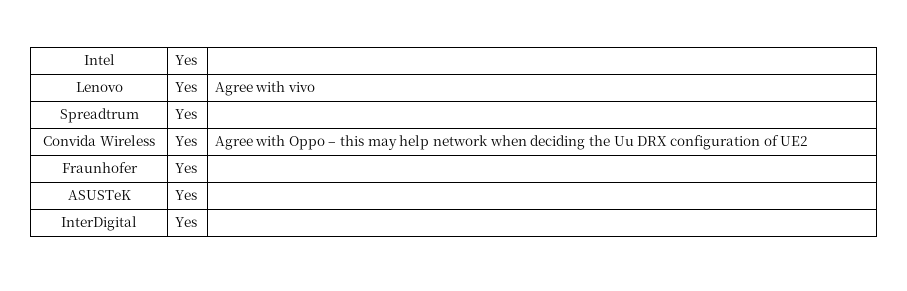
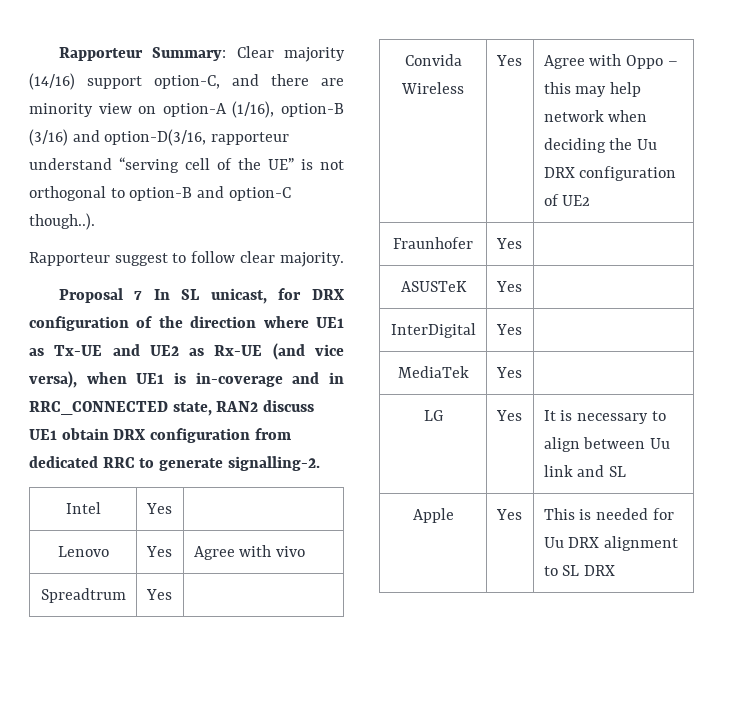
+ Rapporteur Summary: Clear majority (14/16) support option-C, and there are minority view on option-A (1/16), option-B (3/16) and option-D(3/16, rapporteur understand “serving cell of the UE” is not orthogonal to option-B and option-C though..).
+ Rapporteur suggest to follow clear majority.
+ Proposal 7 In SL unicast, for DRX configuration of the direction where UE1 as Tx-UE and UE2 as Rx-UE (and vice versa), when UE1 is in-coverage and in RRC_CONNECTED state, RAN2 discuss UE1 obtain DRX configuration from dedicated RRC to generate signalling-2.
+ MediaTek | Yes |
+ LG | Yes | It is necessary to align between Uu link and SL
+ Apple | Yes | This is needed for Uu DRX alignment to SL DRX

